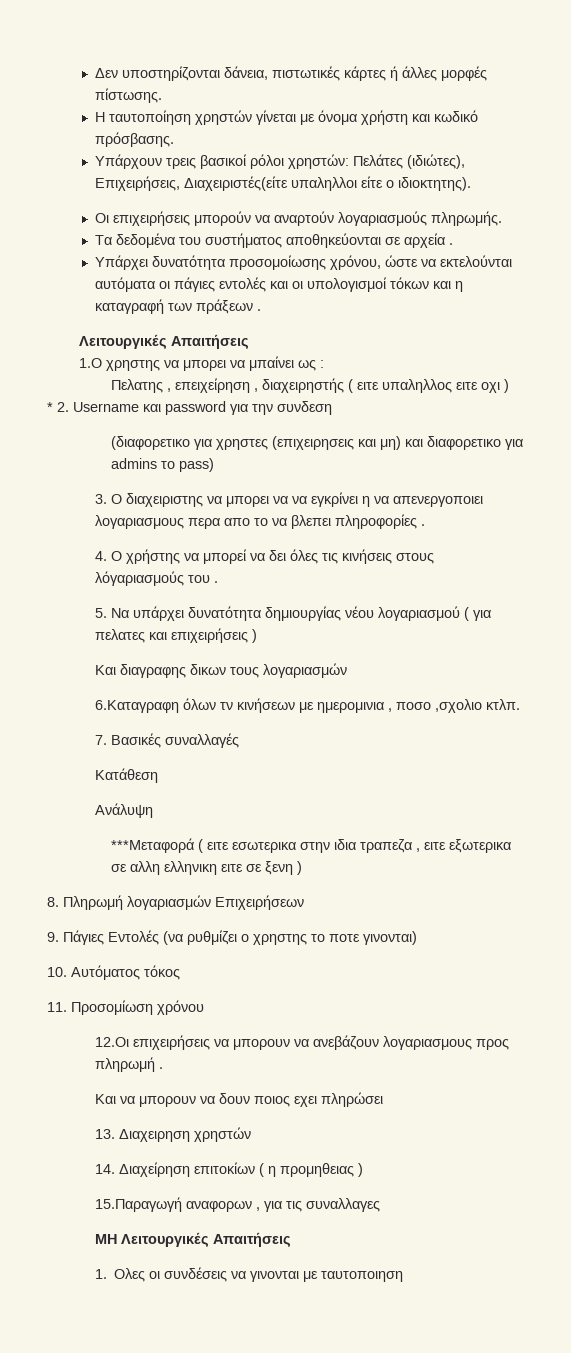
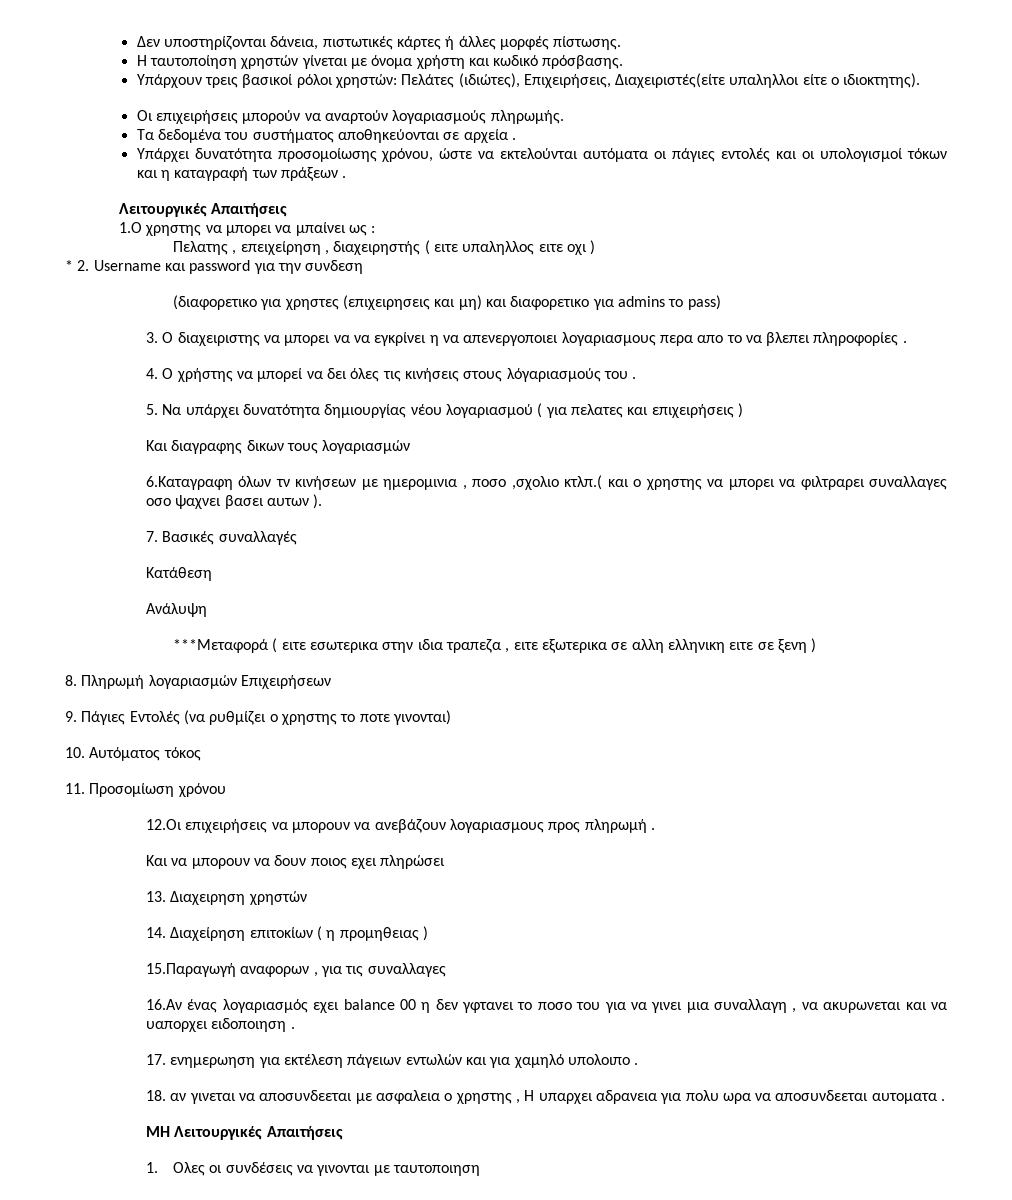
- 6.Καταγραφη όλων τν κινήσεων με ημερομινια , ποσο ,σχολιο κτλπ.
+ 6.Καταγραφη όλων τν κινήσεων με ημερομινια , ποσο ,σχολιο κτλπ.( και ο χρηστης να μπορει να φιλτραρει συναλλαγες οσο ψαχνει βασει αυτων ).
+ 16.Αν ένας λογαριασμός εχει balance 00 η δεν γφτανει το ποσο του για να γινει μια συναλλαγη , να ακυρωνεται και να υαπορχει ειδοποιηση .
+ 17. ενημερωηση για εκτέλεση πάγειων εντωλών και για χαμηλό υπολοιπο .
+ 18. αν γινεται να αποσυνδεεται με ασφαλεια ο χρηστης , Η υπαρχει αδρανεια για πολυ ωρα να αποσυνδεεται αυτοματα .

